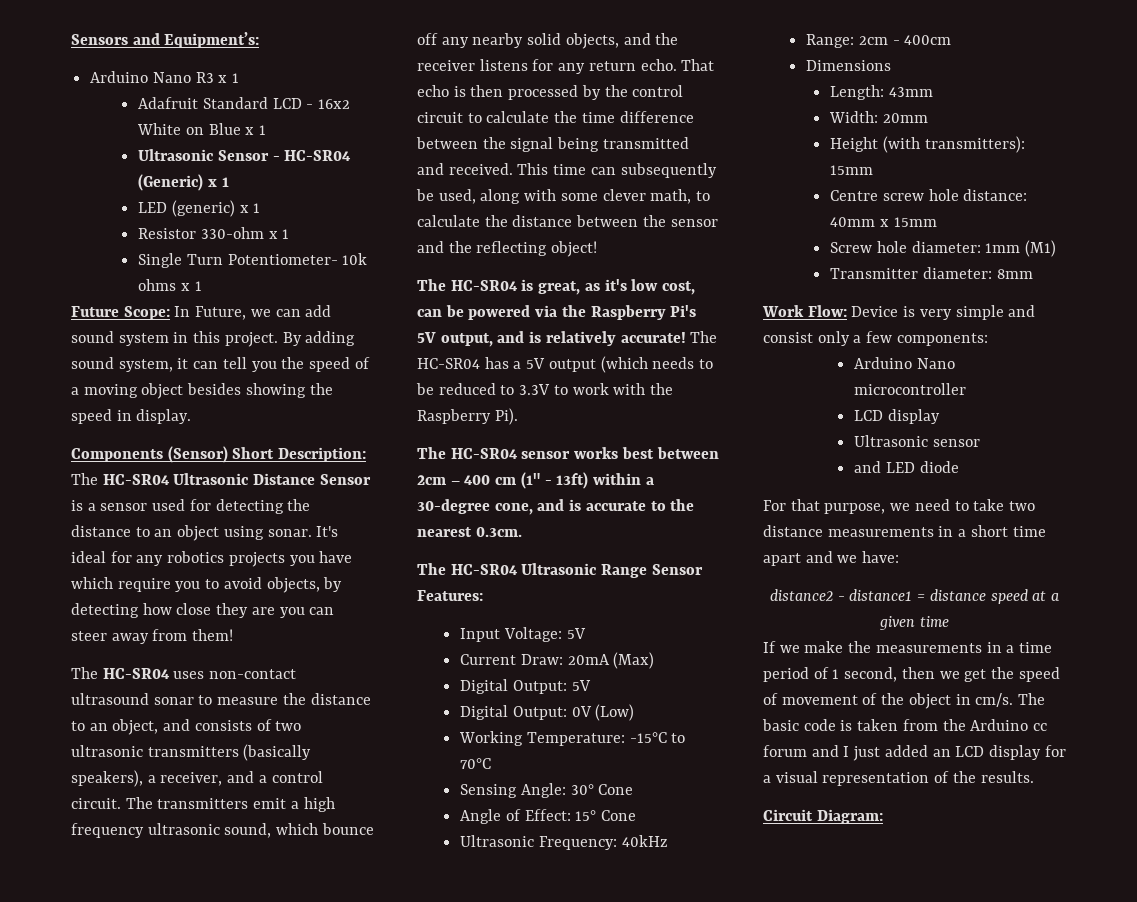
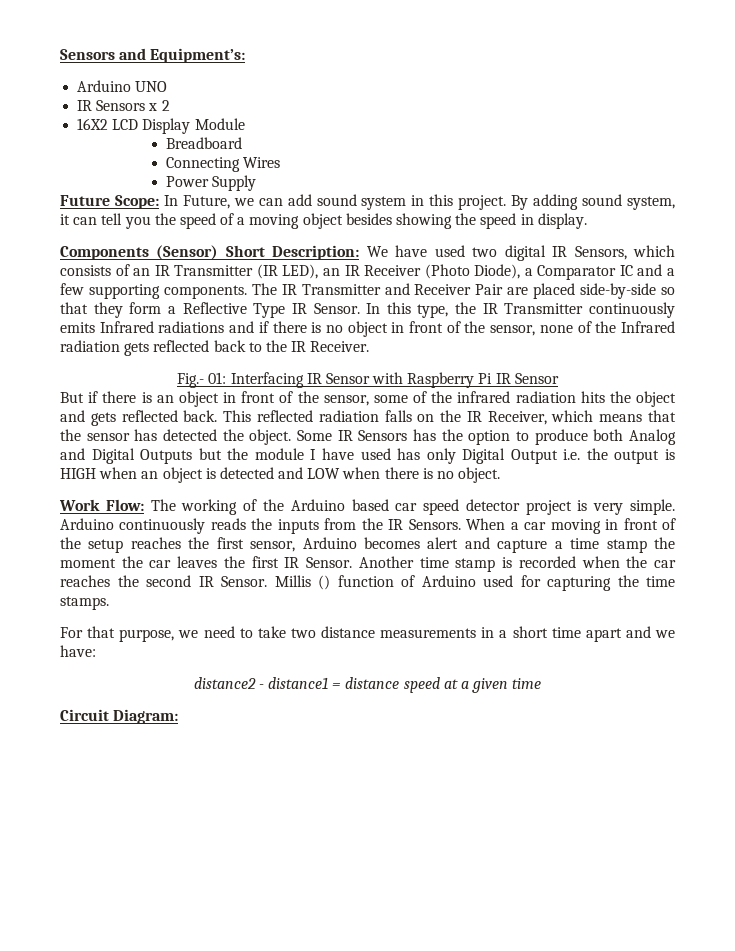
- Arduino Nano R3 x 1
- Adafruit Standard LCD - 16x2 White on Blue x 1
- Ultrasonic Sensor - HC-SR04 (Generic) x 1
- LED (generic) x 1
- Resistor 330-ohm x 1
- Single Turn Potentiometer- 10k ohms x 1
+ Arduino UNO
+ IR Sensors x 2
+ 16X2 LCD Display Module
+ Breadboard
+ Connecting Wires
+ Power Supply
- Components (Sensor) Short Description: The HC-SR04 Ultrasonic Distance Sensor is a sensor used for detecting the distance to an object using sonar. It's ideal for any robotics projects you have which require you to avoid objects, by detecting how close they are you can steer away from them!
- The HC-SR04 uses non-contact ultrasound sonar to measure the distance to an object, and consists of two ultrasonic transmitters (basically speakers), a receiver, and a control circuit. The transmitters emit a high frequency ultrasonic sound, which bounce off any nearby solid objects, and the receiver listens for any return echo. That echo is then processed by the control circuit to calculate the time difference between the signal being transmitted and received. This time can subsequently be used, along with some clever math, to calculate the distance between the sensor and the reflecting object!
- The HC-SR04 is great, as it's low cost, can be powered via the Raspberry Pi's 5V output, and is relatively accurate! The HC-SR04 has a 5V output (which needs to be reduced to 3.3V to work with the Raspberry Pi).
- The HC-SR04 sensor works best between 2cm – 400 cm (1" - 13ft) within a 30-degree cone, and is accurate to the nearest 0.3cm.
- The HC-SR04 Ultrasonic Range Sensor Features:
- Input Voltage: 5V
- Current Draw: 20mA (Max)
- Digital Output: 5V
- Digital Output: 0V (Low)
- Working Temperature: -15°C to 70°C
- Sensing Angle: 30° Cone
- Angle of Effect: 15° Cone
- Ultrasonic Frequency: 40kHz
- Range: 2cm - 400cm
- Dimensions
- Length: 43mm
- Width: 20mm
- Height (with transmitters): 15mm
- Centre screw hole distance: 40mm x 15mm
- Screw hole diameter: 1mm (M1)
- Transmitter diameter: 8mm
- Work Flow: Device is very simple and consist only a few components:
- Arduino Nano microcontroller
- LCD display
- Ultrasonic sensor
- and LED diode
+ Components (Sensor) Short Description: We have used two digital IR Sensors, which consists of an IR Transmitter (IR LED), an IR Receiver (Photo Diode), a Comparator IC and a few supporting components. The IR Transmitter and Receiver Pair are placed side-by-side so that they form a Reflective Type IR Sensor. In this type, the IR Transmitter continuously emits Infrared radiations and if there is no object in front of the sensor, none of the Infrared radiation gets reflected back to the IR Receiver.
+ Fig.- 01: Interfacing IR Sensor with Raspberry Pi IR Sensor
+ But if there is an object in front of the sensor, some of the infrared radiation hits the object and gets reflected back. This reflected radiation falls on the IR Receiver, which means that the sensor has detected the object. Some IR Sensors has the option to produce both Analog and Digital Outputs but the module I have used has only Digital Output i.e. the output is HIGH when an object is detected and LOW when there is no object.
+ Work Flow: The working of the Arduino based car speed detector project is very simple. Arduino continuously reads the inputs from the IR Sensors. When a car moving in front of the setup reaches the first sensor, Arduino becomes alert and capture a time stamp the moment the car leaves the first IR Sensor. Another time stamp is recorded when the car reaches the second IR Sensor. Millis () function of Arduino used for capturing the time stamps.
- If we make the measurements in a time period of 1 second, then we get the speed of movement of the object in cm/s. The basic code is taken from the Arduino cc forum and I just added an LCD display for a visual representation of the results.

